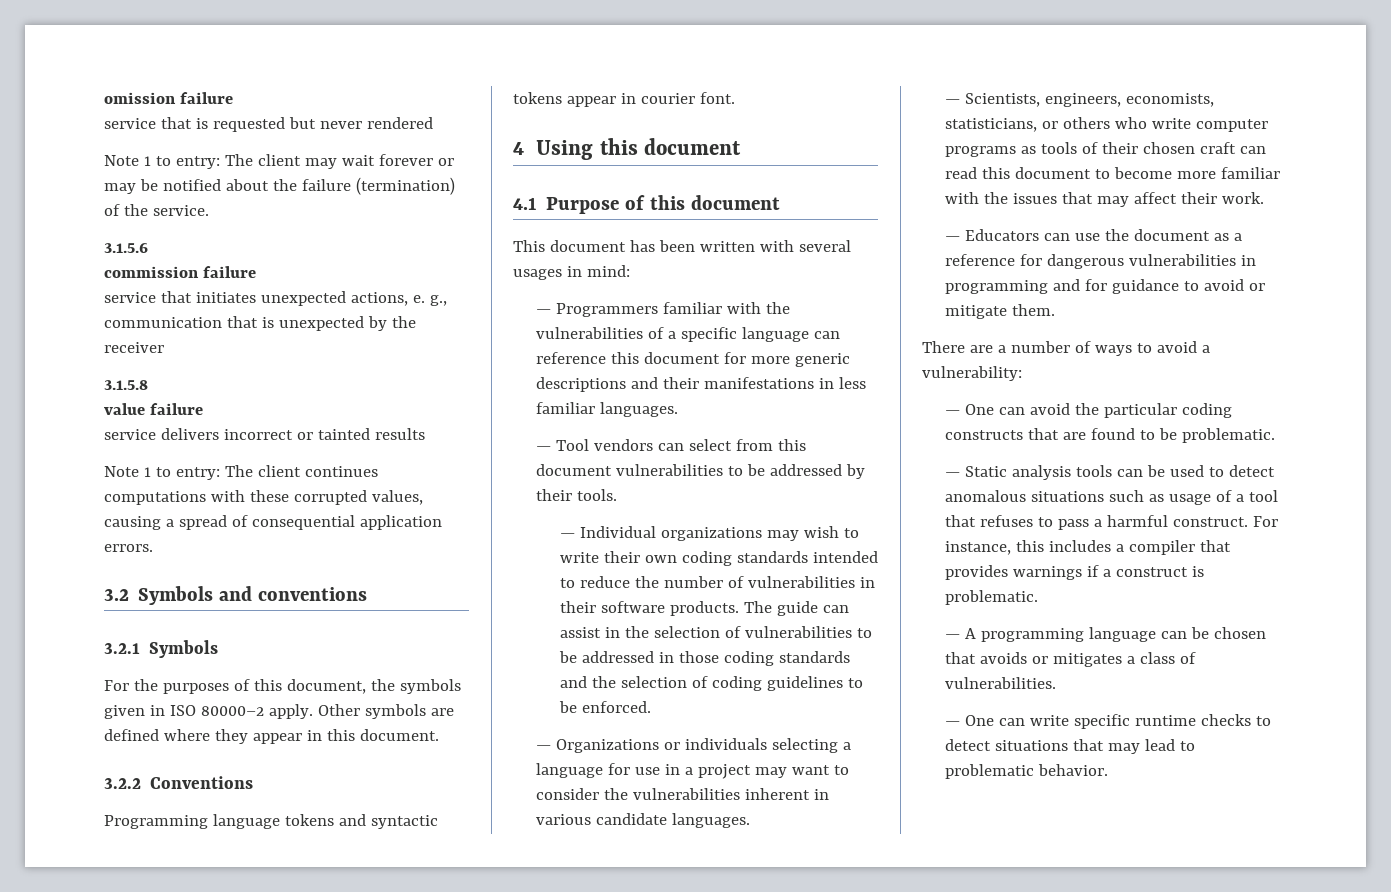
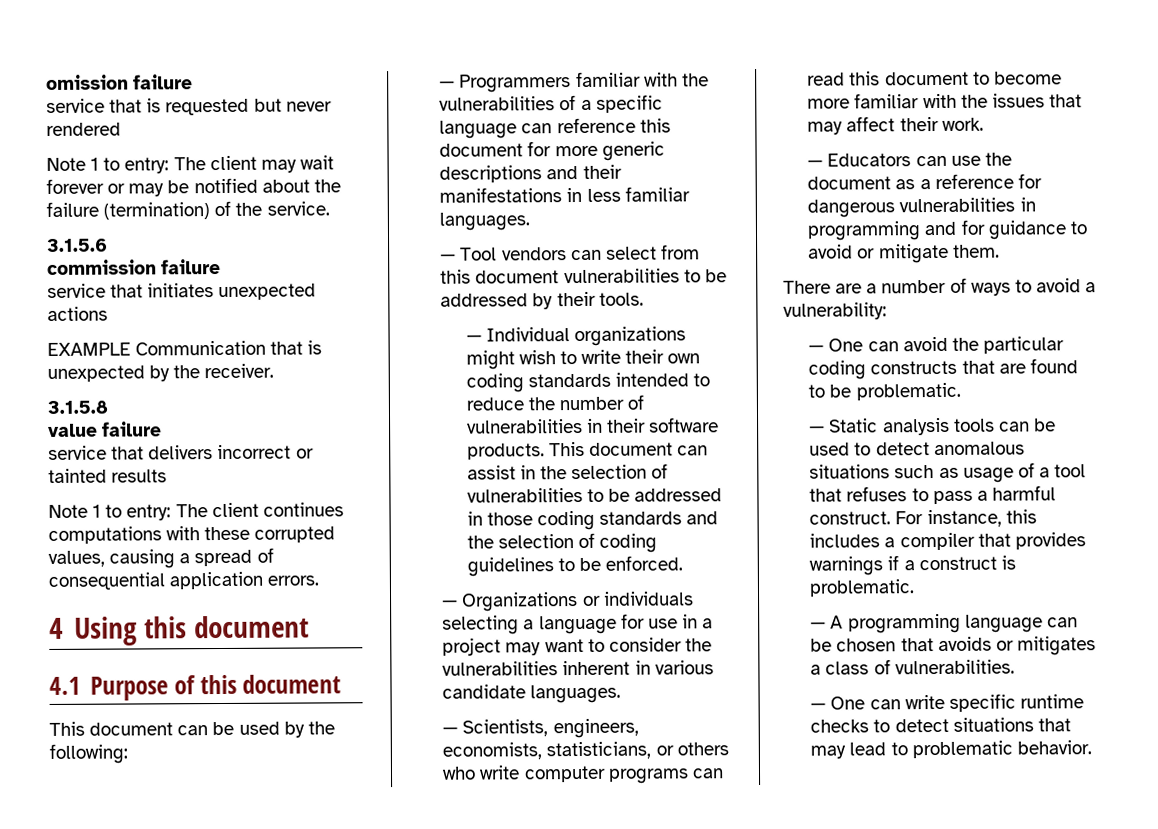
- service that initiates unexpected actions, e. g., communication that is unexpected by the receiver
+ service that initiates unexpected actions
+ EXAMPLE Communication that is unexpected by the receiver.
- service delivers incorrect or tainted results
+ service that delivers incorrect or tainted results
- 3.2 Symbols and conventions
- 3.2.1 Symbols
- For the purposes of this document, the symbols given in ISO 80000–2 apply. Other symbols are defined where they appear in this document.
- 3.2.2 Conventions
- Programming language tokens and syntactic tokens appear in courier font.
- This document has been written with several usages in mind:
+ This document can be used by the following:
- — Individual organizations may wish to write their own coding standards intended to reduce the number of vulnerabilities in their software products.
+ — Individual organizations might wish to write their own coding standards intended to reduce the number of vulnerabilities in their software products.
- The guide can assist in the selection of vulnerabilities to be addressed in those coding standards and the selection of coding guidelines to be enforced.
+ This document can assist in the selection of vulnerabilities to be addressed in those coding standards and the selection of coding guidelines to be enforced.
- — Scientists, engineers, economists, statisticians, or others who write computer programs as tools of their chosen craft can read this document to become more familiar with the issues that may affect their work.
+ — Scientists, engineers, economists, statisticians, or others who write computer programs can read this document to become more familiar with the issues that may affect their work.

